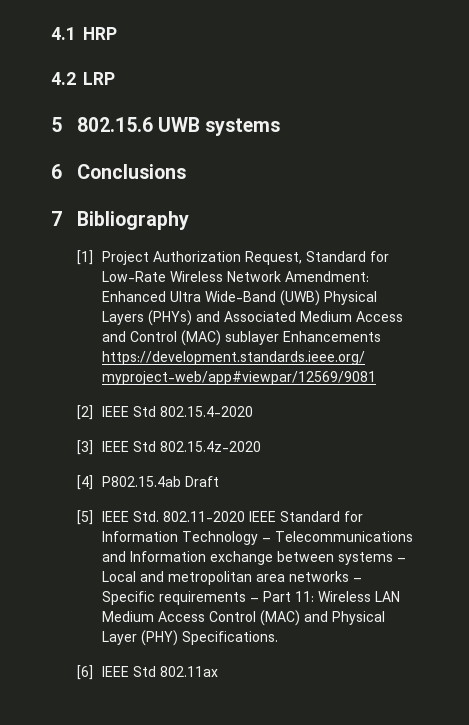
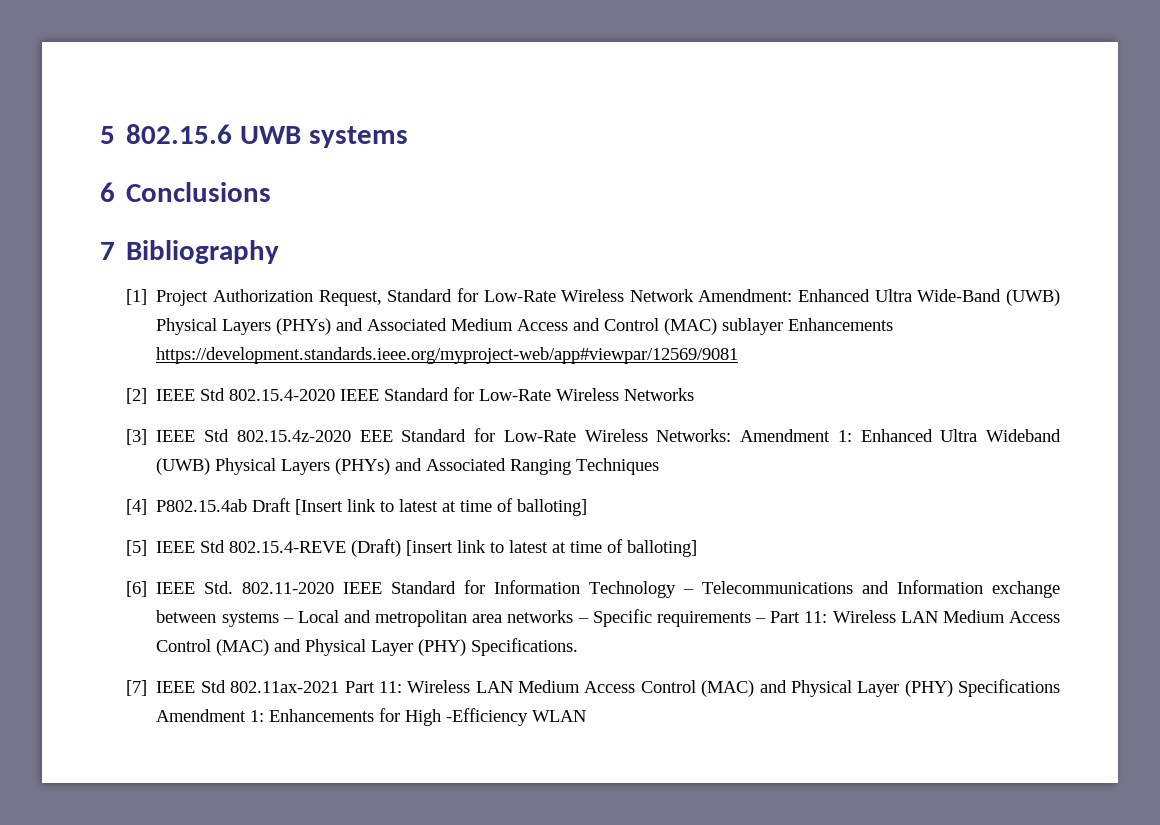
- 4.1 HRP
- 4.2 LRP
- [2] IEEE Std 802.15.4-2020
- [3] IEEE Std 802.15.4z-2020
- [4] P802.15.4ab Draft
- [5] IEEE Std. 802.11-2020 IEEE Standard for Information Technology – Telecommunications and Information exchange between systems – Local and metropolitan area networks – Specific requirements – Part 11: Wireless LAN Medium Access Control (MAC) and Physical Layer (PHY) Specifications.
+ [2] IEEE Std 802.15.4-2020 IEEE Standard for Low‐Rate Wireless Networks
+ [3] IEEE Std 802.15.4z-2020 EEE Standard for Low‐Rate Wireless Networks: Amendment 1: Enhanced Ultra Wideband (UWB) Physical Layers (PHYs) and Associated Ranging Techniques
+ [4] P802.15.4ab Draft [Insert link to latest at time of balloting]
+ [5] IEEE Std 802.15.4-REVE (Draft) [insert link to latest at time of balloting]
+ [6] IEEE Std. 802.11-2020 IEEE Standard for Information Technology – Telecommunications and Information exchange between systems – Local and metropolitan area networks – Specific requirements – Part 11: Wireless LAN Medium Access Control (MAC) and Physical Layer (PHY) Specifications.
- [6] IEEE Std 802.11ax
+ [7] IEEE Std 802.11ax-2021 Part 11: Wireless LAN Medium Access Control (MAC) and Physical Layer (PHY) Specifications Amendment 1: Enhancements for High ‐Efficiency WLAN

